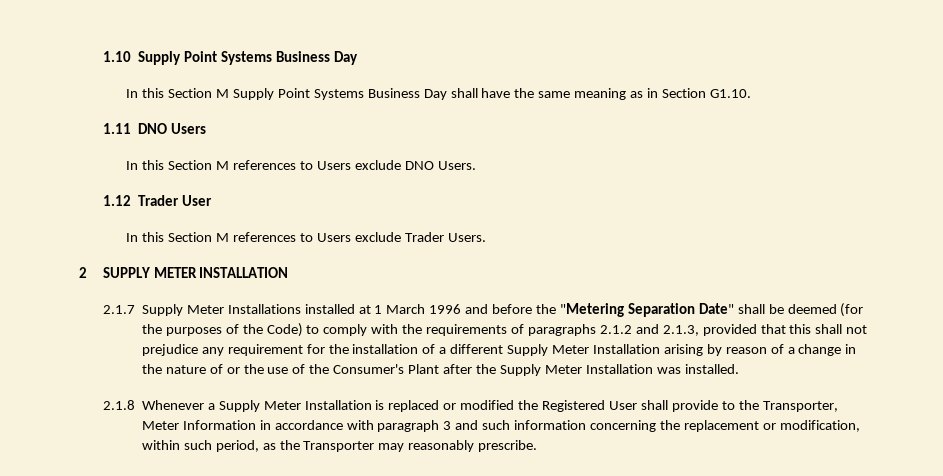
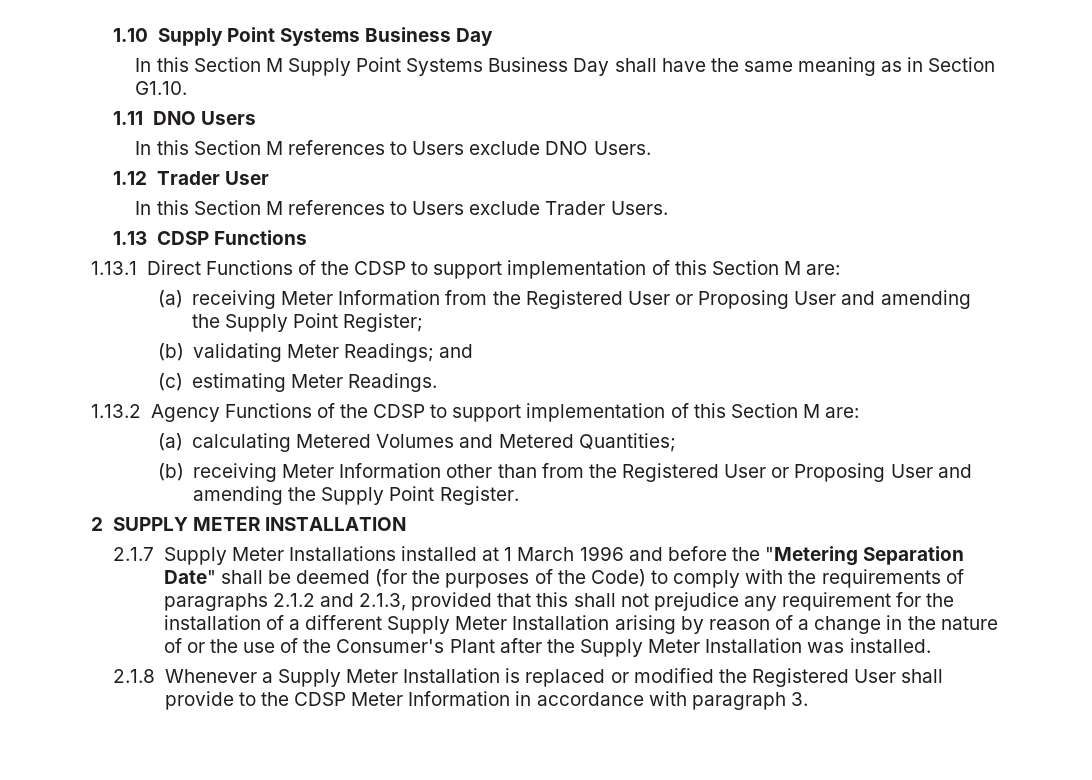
+ 1.13 CDSP Functions
+ 1.13.1 Direct Functions of the CDSP to support implementation of this Section M are:
+ (a) receiving Meter Information from the Registered User or Proposing User and amending the Supply Point Register;
+ (b) validating Meter Readings; and
+ (c) estimating Meter Readings.
+ 1.13.2 Agency Functions of the CDSP to support implementation of this Section M are:
+ (a) calculating Metered Volumes and Metered Quantities;
+ (b) receiving Meter Information other than from the Registered User or Proposing User and amending the Supply Point Register.
- 2.1.8 Whenever a Supply Meter Installation is replaced or modified the Registered User shall provide to the Transporter, Meter Information in accordance with paragraph 3 and such information concerning the replacement or modification, within such period, as the Transporter may reasonably prescribe.
+ 2.1.8 Whenever a Supply Meter Installation is replaced or modified the Registered User shall provide to the CDSP Meter Information in accordance with paragraph 3.

